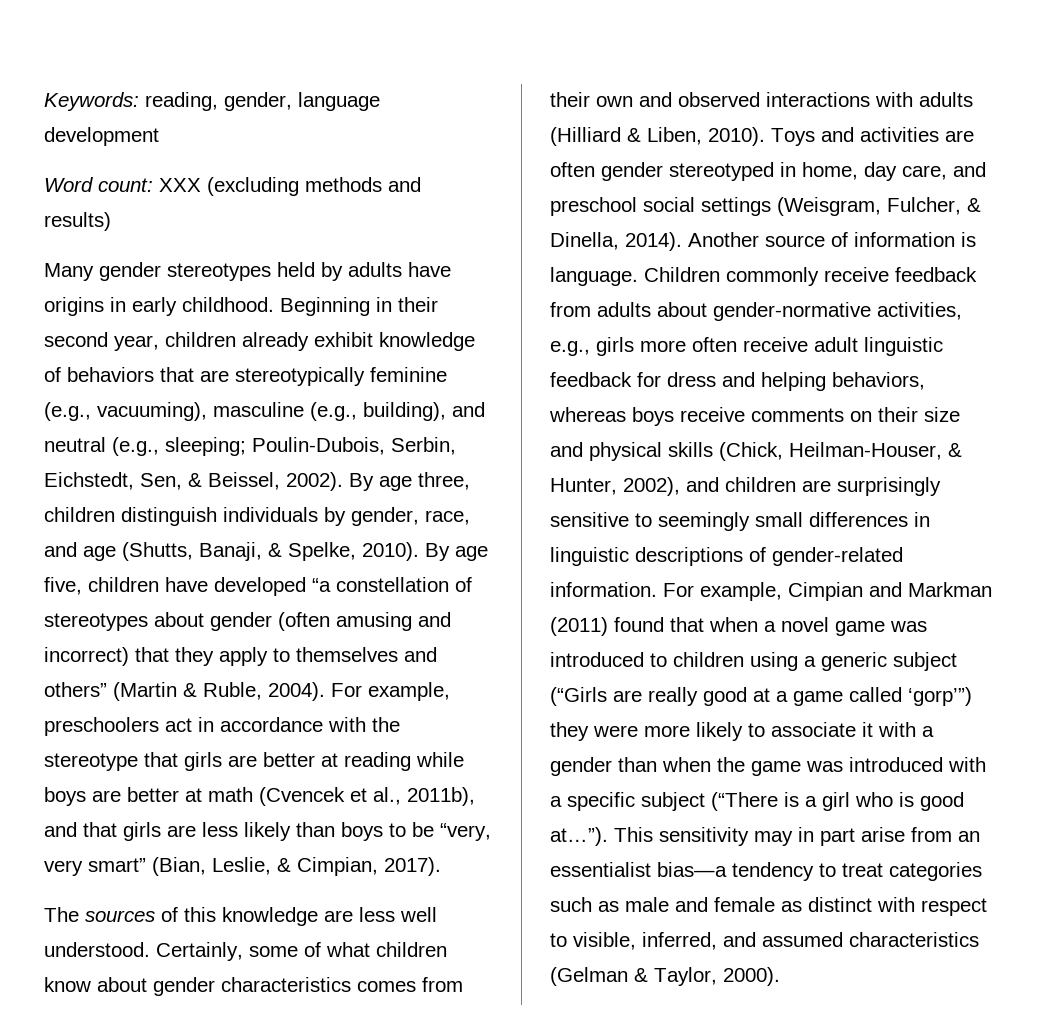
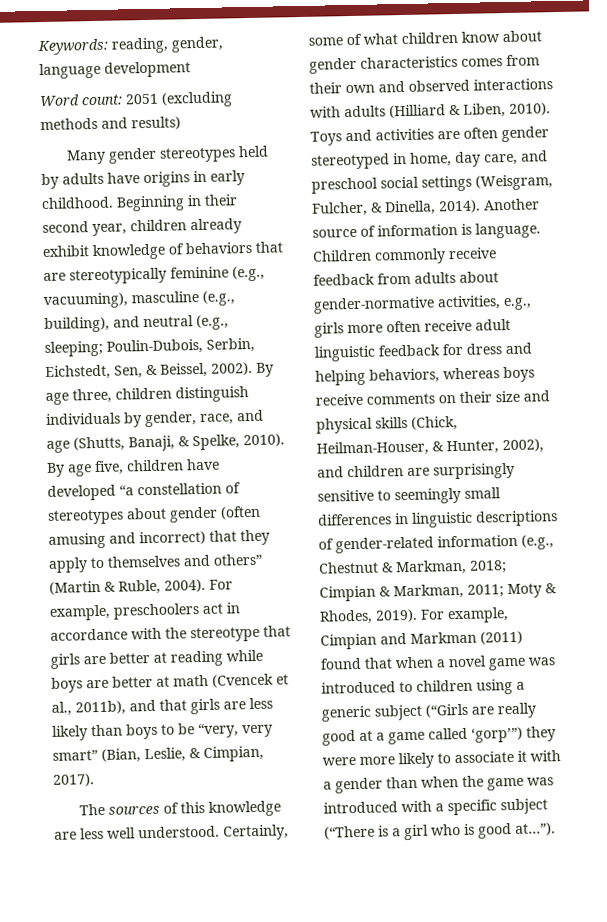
- Word count: XXX (excluding methods and results)
+ Word count: 2051 (excluding methods and results)
- Children commonly receive feedback from adults about gender-normative activities, e.g., girls more often receive adult linguistic feedback for dress and helping behaviors, whereas boys receive comments on their size and physical skills (Chick, Heilman-Houser, & Hunter, 2002), and children are surprisingly sensitive to seemingly small differences in linguistic descriptions of gender-related information.
+ Children commonly receive feedback from adults about gender-normative activities, e.g., girls more often receive adult linguistic feedback for dress and helping behaviors, whereas boys receive comments on their size and physical skills (Chick, Heilman-Houser, & Hunter, 2002), and children are surprisingly sensitive to seemingly small differences in linguistic descriptions of gender-related information (e.g., Chestnut & Markman, 2018; Cimpian & Markman, 2011; Moty & Rhodes, 2019).
- This sensitivity may in part arise from an essentialist bias—a tendency to treat categories such as male and female as distinct with respect to visible, inferred, and assumed characteristics (Gelman & Taylor, 2000).

